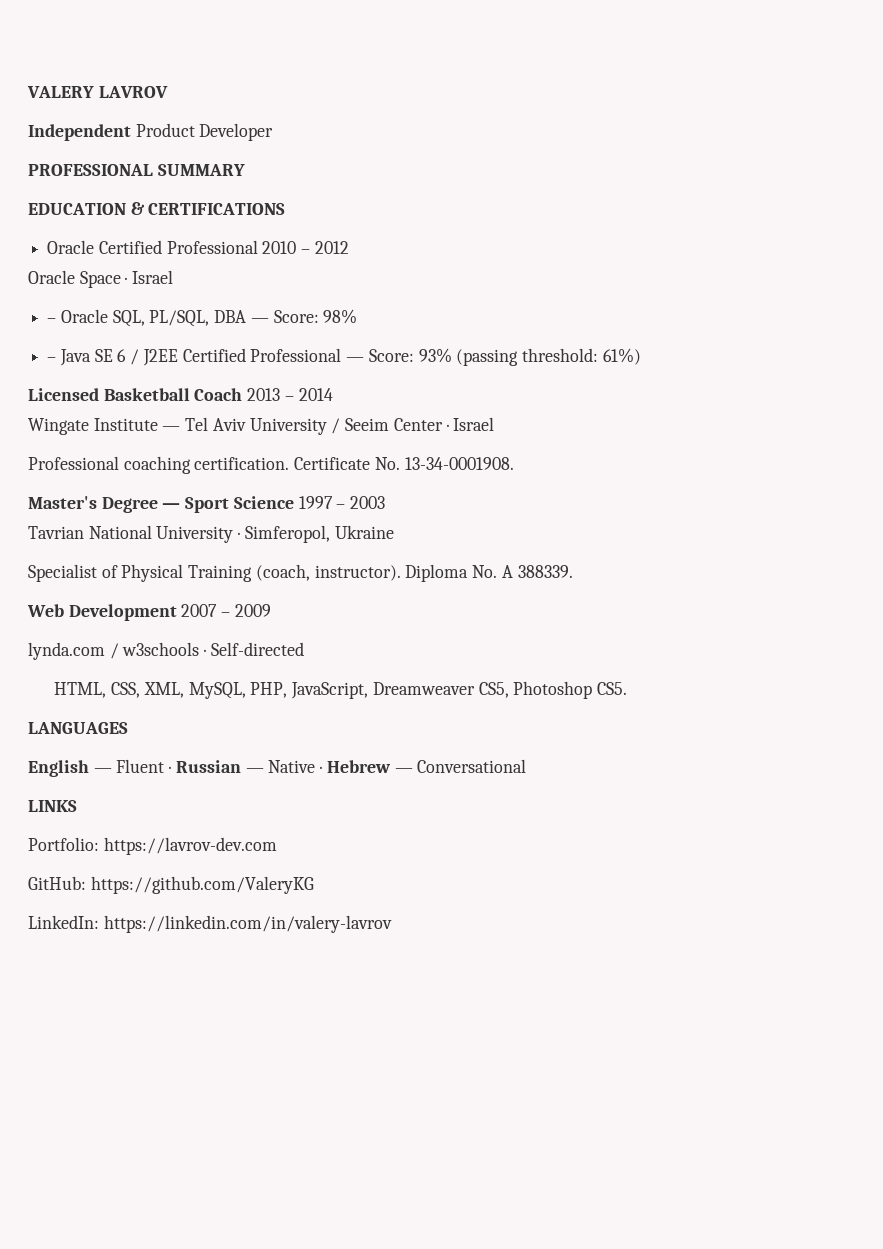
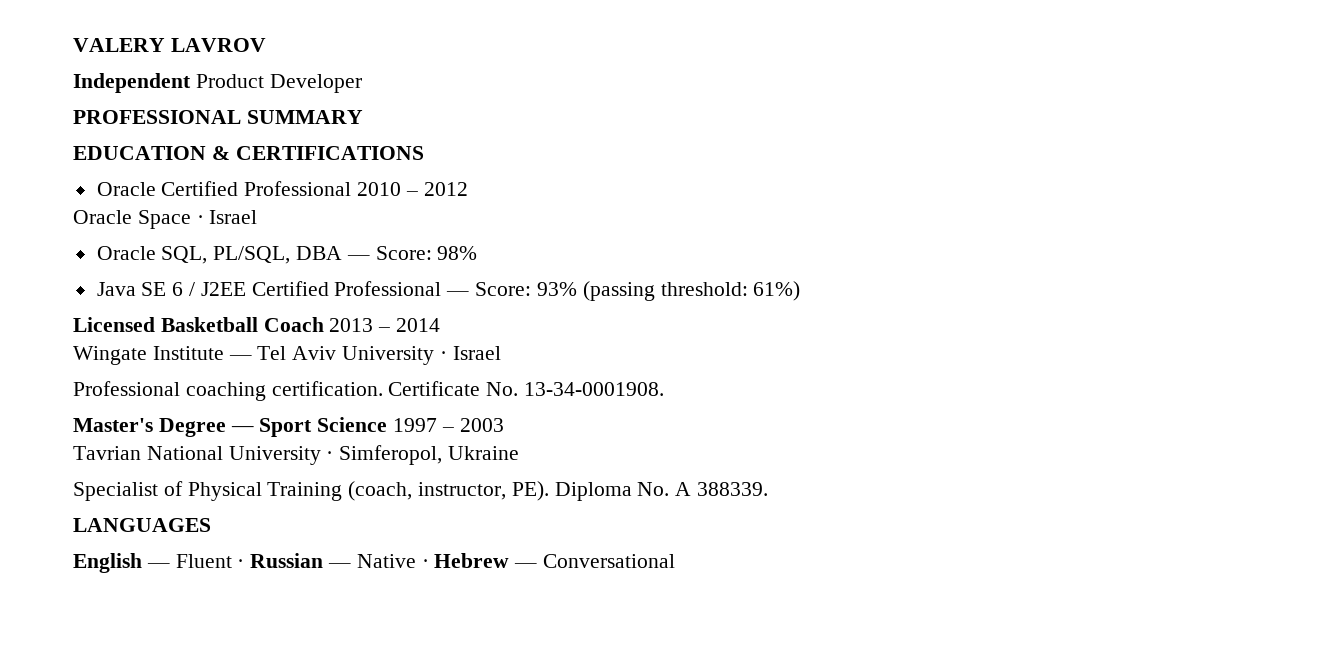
- – Oracle SQL, PL/SQL, DBA — Score: 98%
+ Oracle SQL, PL/SQL, DBA — Score: 98%
- – Java SE 6 / J2EE Certified Professional — Score: 93% (passing threshold: 61%)
+ Java SE 6 / J2EE Certified Professional — Score: 93% (passing threshold: 61%)
- Wingate Institute — Tel Aviv University / Seeim Center · Israel
+ Wingate Institute — Tel Aviv University · Israel
- Specialist of Physical Training (coach, instructor). Diploma No. A 388339.
+ Specialist of Physical Training (coach, instructor, PE). Diploma No. A 388339.
- Web Development 2007 – 2009
- lynda.com / w3schools · Self-directed
- HTML, CSS, XML, MySQL, PHP, JavaScript, Dreamweaver CS5, Photoshop CS5.
- LINKS
- Portfolio: https://lavrov-dev.com
- GitHub: https://github.com/ValeryKG
- LinkedIn: https://linkedin.com/in/valery-lavrov

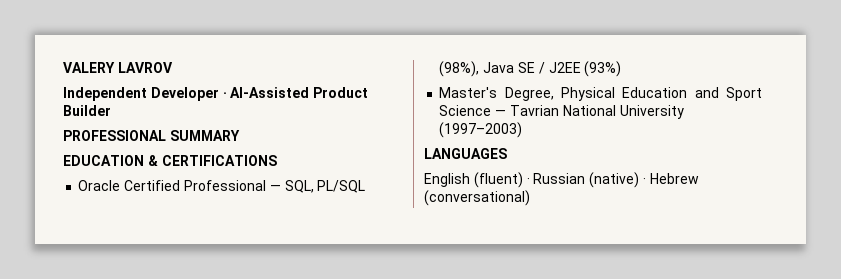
- Independent Product Developer
+ Independent Developer · AI-Assisted Product Builder
- Oracle Certified Professional 2010 – 2012
- Oracle Space · Israel
- Oracle SQL, PL/SQL, DBA — Score: 98%
- Java SE 6 / J2EE Certified Professional — Score: 93% (passing threshold: 61%)
- Licensed Basketball Coach 2013 – 2014
- Wingate Institute — Tel Aviv University · Israel
- Professional coaching certification. Certificate No. 13-34-0001908.
- Master's Degree — Sport Science 1997 – 2003
- Tavrian National University · Simferopol, Ukraine
- Specialist of Physical Training (coach, instructor, PE). Diploma No. A 388339.
+ Oracle Certified Professional — SQL, PL/SQL (98%), Java SE / J2EE (93%)
+ Master's Degree, Physical Education and Sport Science — Tavrian National University (1997–2003)
  LANGUAGES
- English — Fluent · Russian — Native · Hebrew — Conversational
+ English (fluent) · Russian (native) · Hebrew (conversational)

